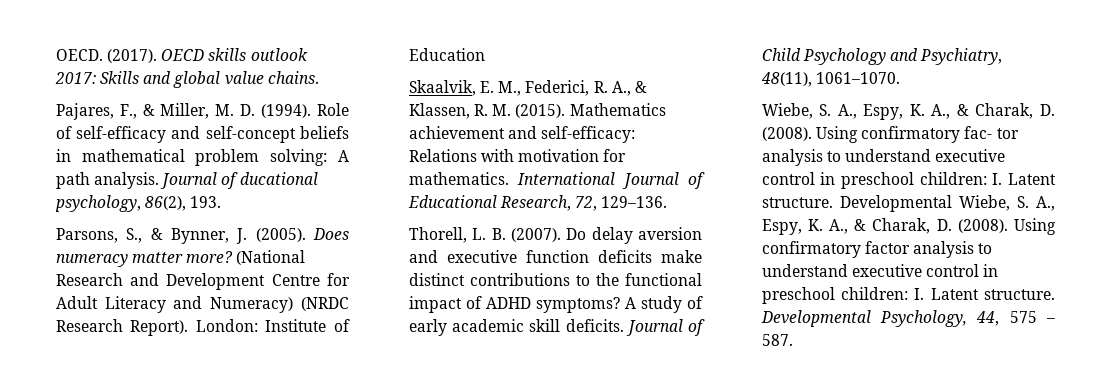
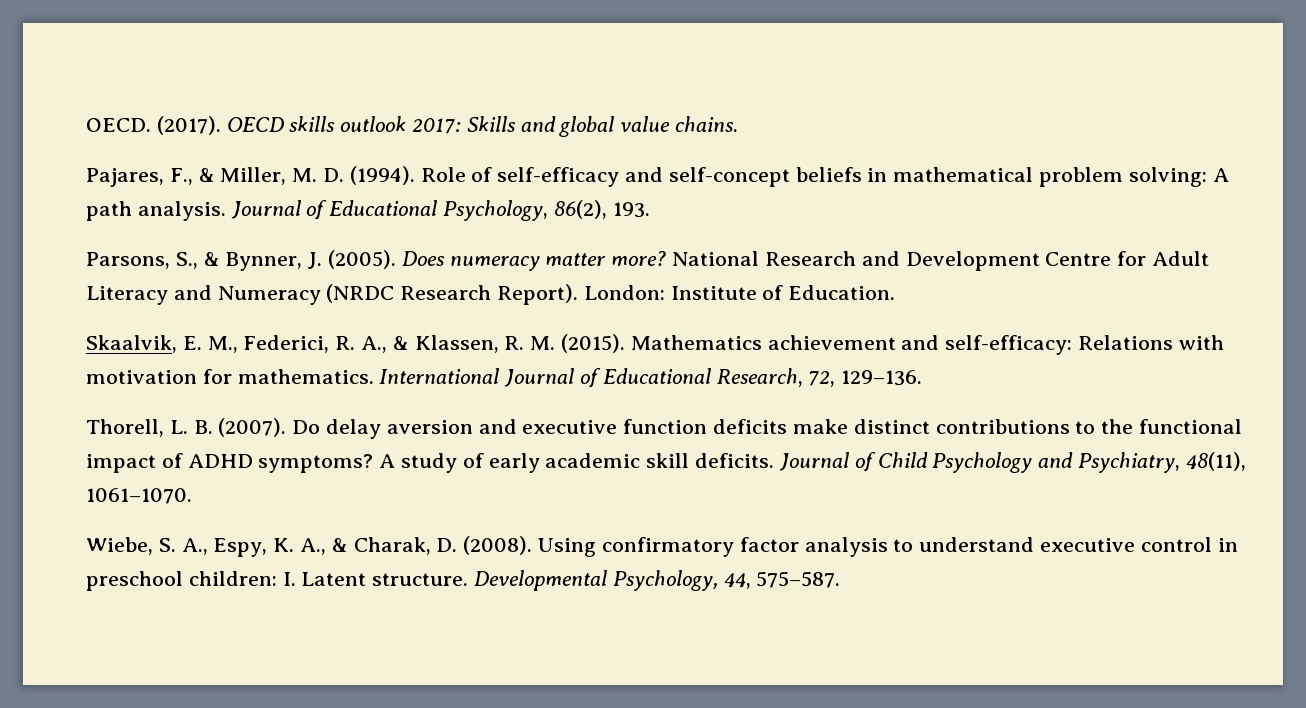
- Journal of ducational psychology, 86(2), 193.
+ Journal of Educational Psychology, 86(2), 193.
- (National Research and Development Centre for Adult Literacy and Numeracy) (NRDC Research Report).
+ National Research and Development Centre for Adult Literacy and Numeracy (NRDC Research Report).
- London: Institute of Education
+ London: Institute of Education.
- Using confirmatory fac- tor analysis to understand executive control in preschool children: I. Latent structure. Developmental Wiebe, S. A., Espy, K. A., & Charak, D. (2008). Using confirmatory factor analysis to understand executive control in preschool children: I. Latent structure.
+ Using confirmatory factor analysis to understand executive control in preschool children: I. Latent structure.
- Developmental Psychology, 44, 575 – 587.
+ Developmental Psychology, 44, 575–587.

